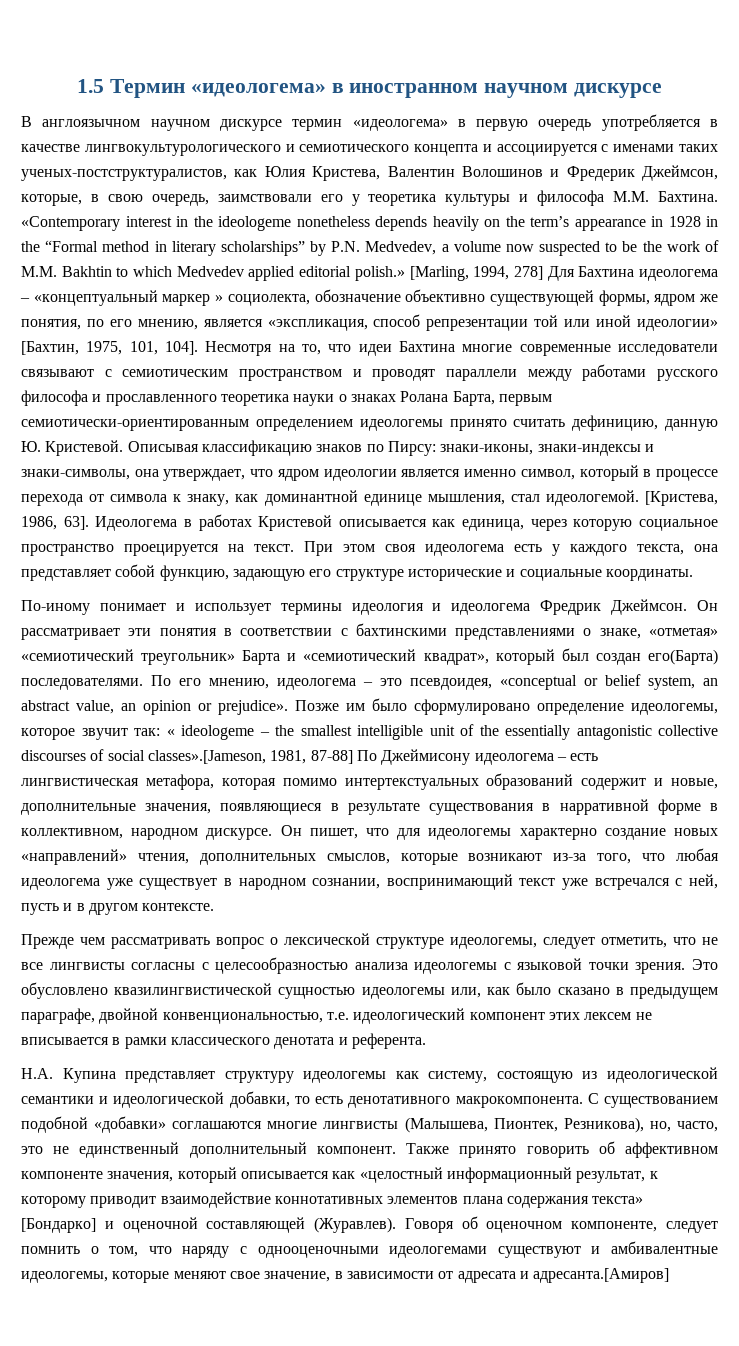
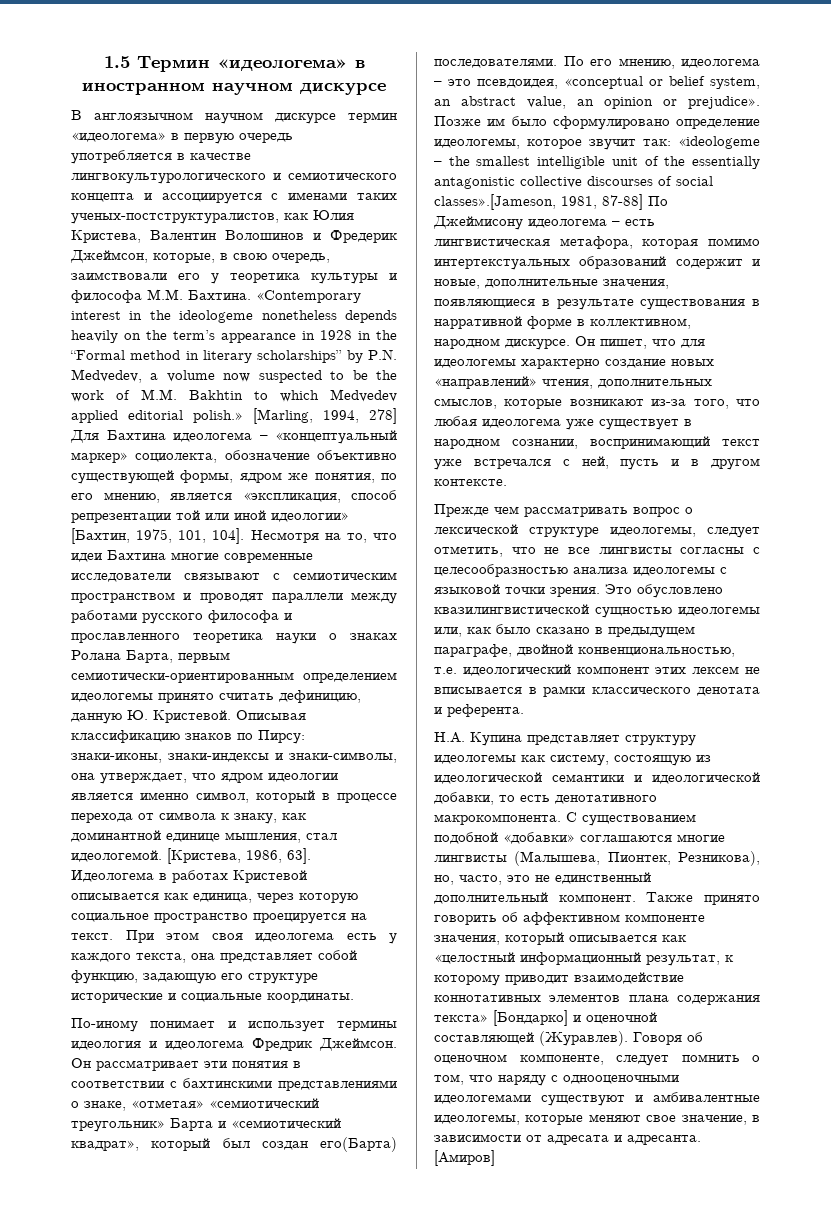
- [Marling, 1994, 278] Для Бахтина идеологема – «концептуальный маркер » социолекта, обозначение объективно существующей формы, ядром же понятия, по его мнению, является «экспликация, способ репрезентации той или иной идеологии» [Бахтин, 1975, 101, 104].
+ [Marling, 1994, 278] Для Бахтина идеологема – «концептуальный маркер» социолекта, обозначение объективно существующей формы, ядром же понятия, по его мнению, является «экспликация, способ репрезентации той или иной идеологии» [Бахтин, 1975, 101, 104].
- Позже им было сформулировано определение идеологемы, которое звучит так: « ideologeme – the smallest intelligible unit of the essentially antagonistic collective discourses of social classes».[Jameson, 1981, 87-88] По Джеймисону идеологема – есть лингвистическая метафора, которая помимо интертекстуальных образований содержит и новые, дополнительные значения, появляющиеся в результате существования в нарративной форме в коллективном, народном дискурсе.
+ Позже им было сформулировано определение идеологемы, которое звучит так: «ideologeme – the smallest intelligible unit of the essentially antagonistic collective discourses of social classes».[Jameson, 1981, 87-88] По Джеймисону идеологема – есть лингвистическая метафора, которая помимо интертекстуальных образований содержит и новые, дополнительные значения, появляющиеся в результате существования в нарративной форме в коллективном, народном дискурсе.
- Говоря об оценочном компоненте, следует помнить о том, что наряду с однооценочными идеологемами существуют и амбивалентные идеологемы, которые меняют свое значение, в зависимости от адресата и адресанта.[Амиров]
+ Говоря об оценочном компоненте, следует помнить о том, что наряду с однооценочными идеологемами существуют и амбивалентные идеологемы, которые меняют свое значение, в зависимости от адресата и адресанта. [Амиров]

